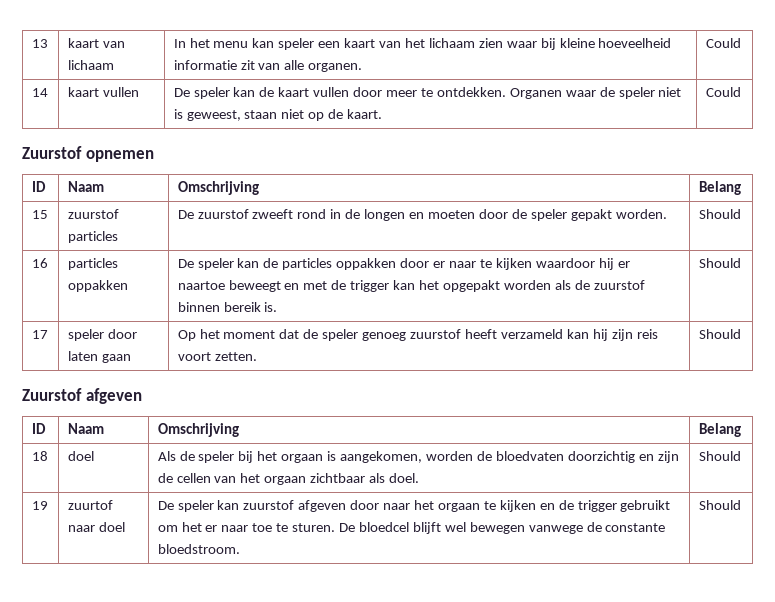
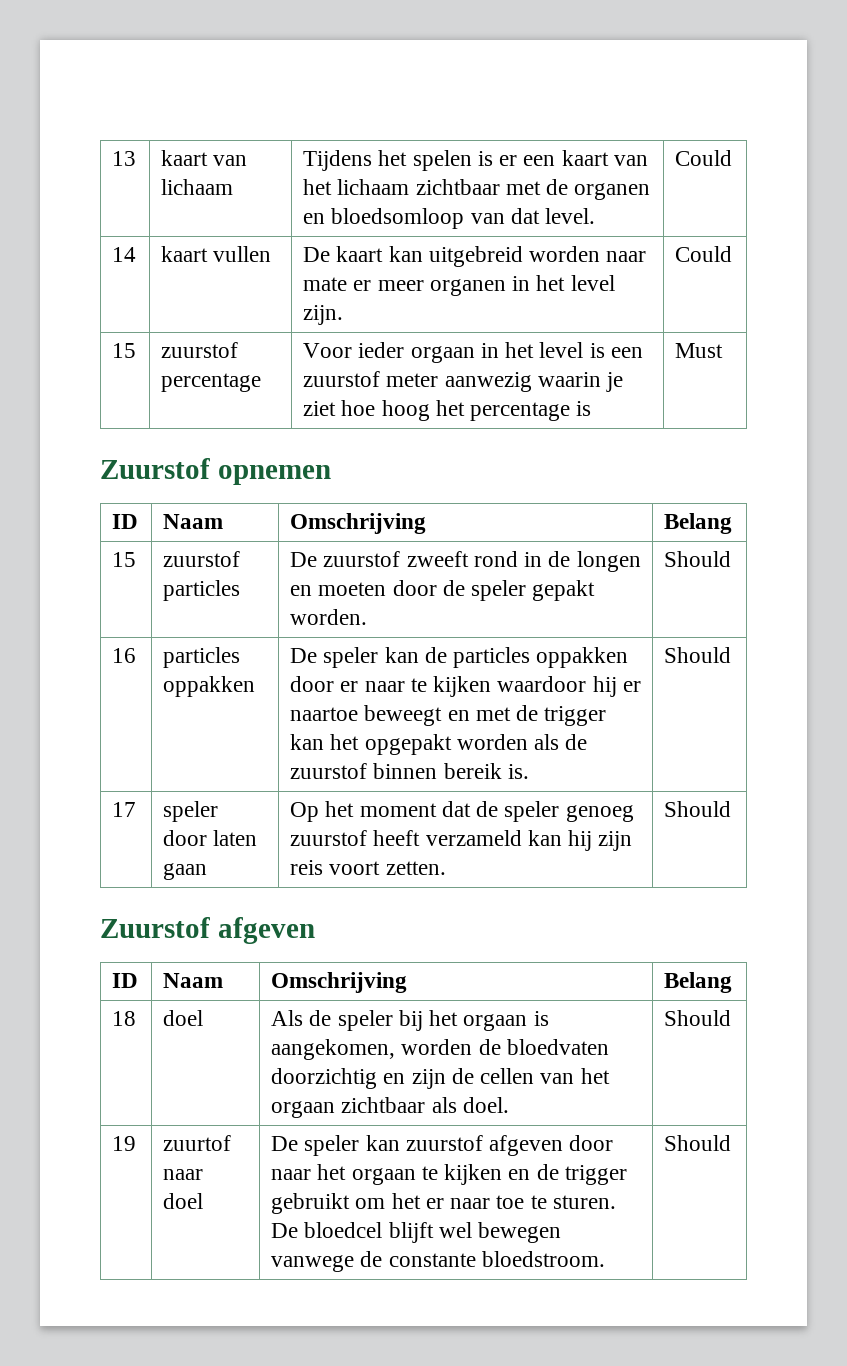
- 13 | kaart van lichaam | In het menu kan speler een kaart van het lichaam zien waar bij kleine hoeveelheid informatie zit van alle organen. | Could
+ 13 | kaart van lichaam | Tijdens het spelen is er een kaart van het lichaam zichtbaar met de organen en bloedsomloop van dat level. | Could
- 14 | kaart vullen | De speler kan de kaart vullen door meer te ontdekken. Organen waar de speler niet is geweest, staan niet op de kaart. | Could
+ 14 | kaart vullen | De kaart kan uitgebreid worden naar mate er meer organen in het level zijn. | Could
+ 15 | zuurstof percentage | Voor ieder orgaan in het level is een zuurstof meter aanwezig waarin je ziet hoe hoog het percentage is | Must

